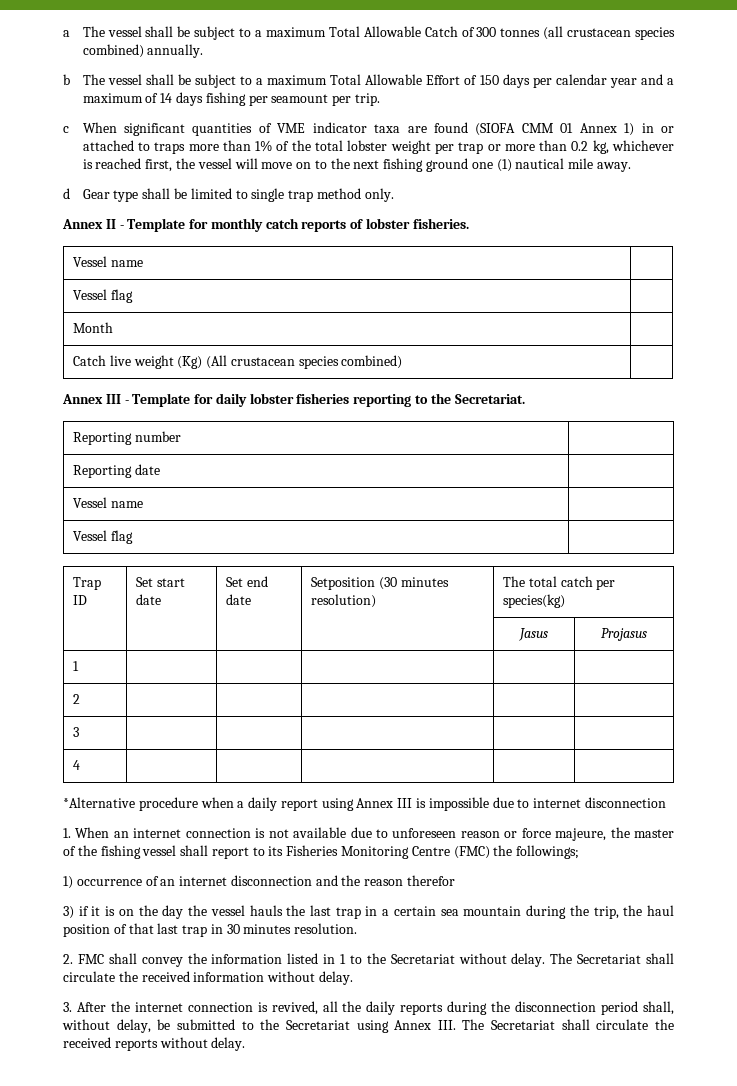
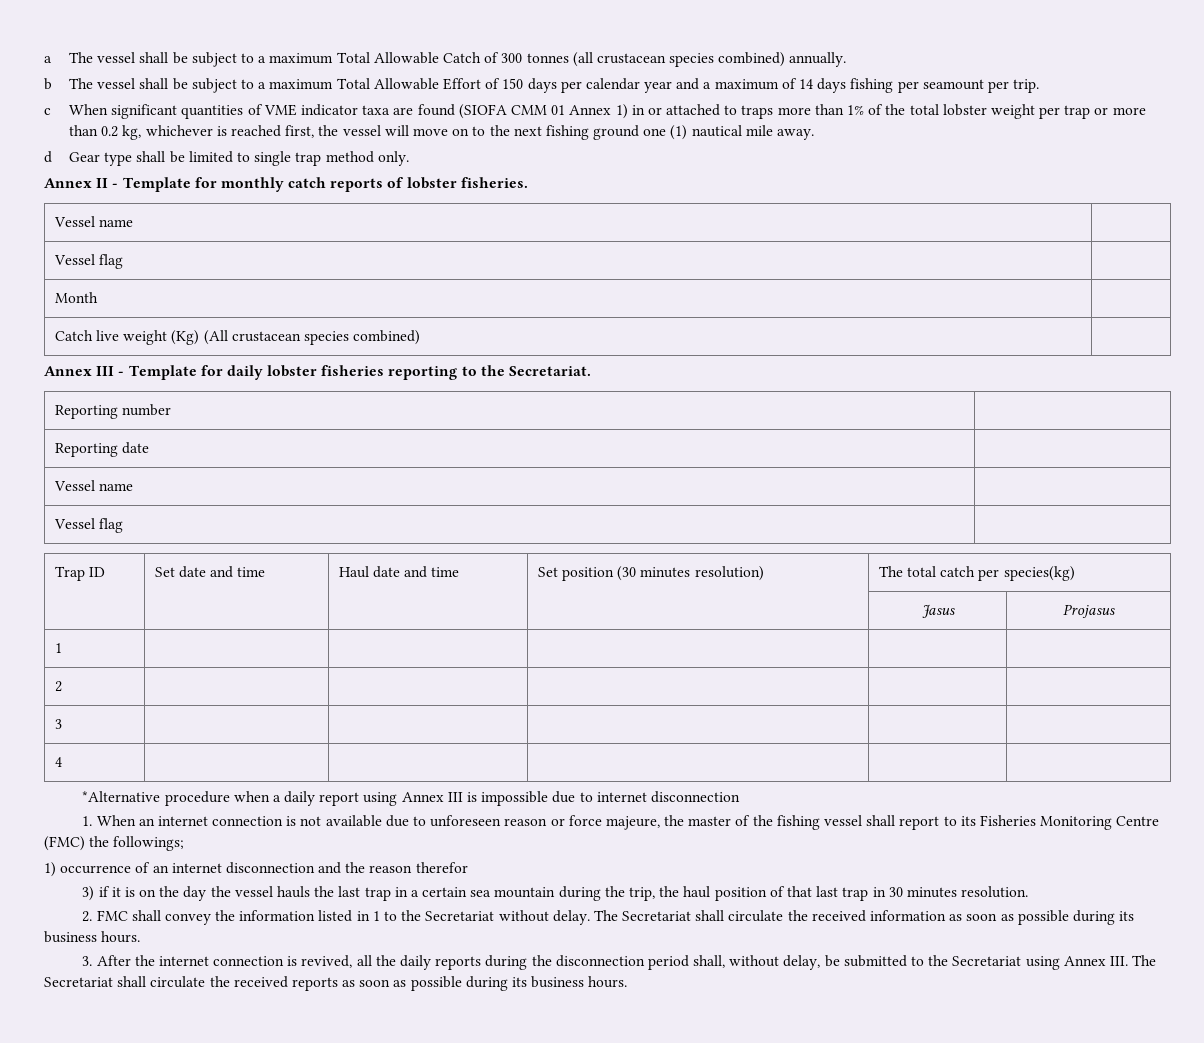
- Trap ID | Set start date | Set end date | Setposition (30 minutes resolution) | The total catch per species(kg)
+ Trap ID | Set date and time | Haul date and time | Set position (30 minutes resolution) | The total catch per species(kg)
- The Secretariat shall circulate the received information without delay.
+ The Secretariat shall circulate the received information as soon as possible during its business hours.
- 3. After the internet connection is revived, all the daily reports during the disconnection period shall, without delay, be submitted to the Secretariat using Annex III. The Secretariat shall circulate the received reports without delay.
+ 3. After the internet connection is revived, all the daily reports during the disconnection period shall, without delay, be submitted to the Secretariat using Annex III. The Secretariat shall circulate the received reports as soon as possible during its business hours.

